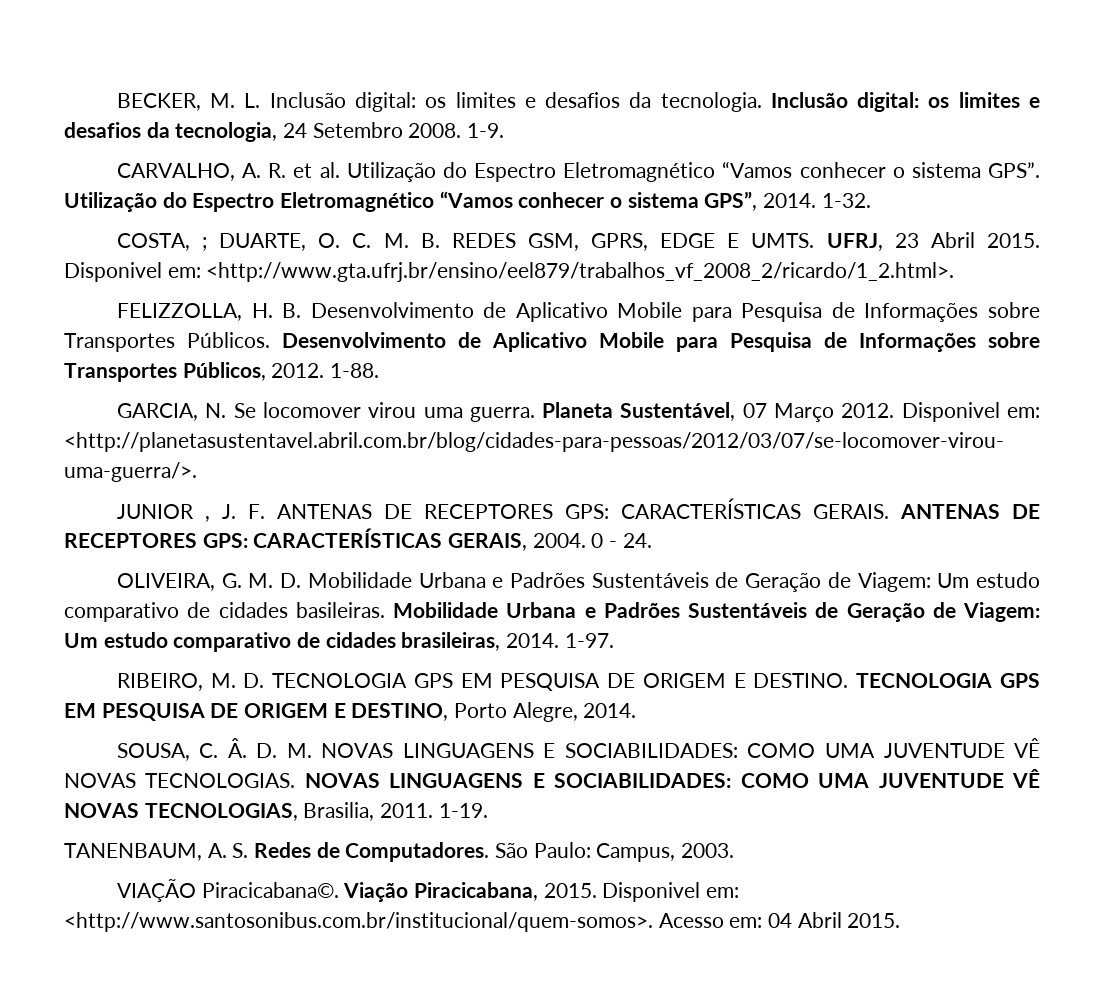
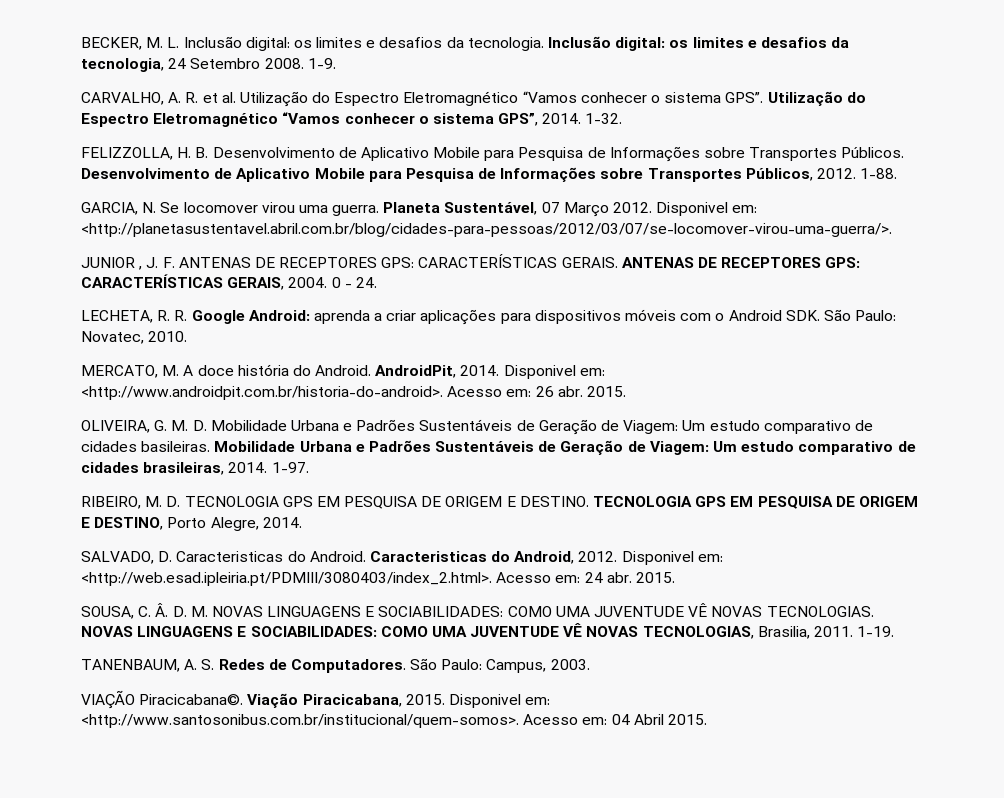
- COSTA, ; DUARTE, O. C. M. B. REDES GSM, GPRS, EDGE E UMTS. UFRJ, 23 Abril 2015. Disponivel em: <http://www.gta.ufrj.br/ensino/eel879/trabalhos_vf_2008_2/ricardo/1_2.html>.
+ LECHETA, R. R. Google Android: aprenda a criar aplicações para dispositivos móveis com o Android SDK. São Paulo: Novatec, 2010.
+ MERCATO, M. A doce história do Android. AndroidPit, 2014. Disponivel em: <http://www.androidpit.com.br/historia-do-android>. Acesso em: 26 abr. 2015.
+ SALVADO, D. Caracteristicas do Android. Caracteristicas do Android, 2012. Disponivel em: <http://web.esad.ipleiria.pt/PDMIII/3080403/index_2.html>. Acesso em: 24 abr. 2015.

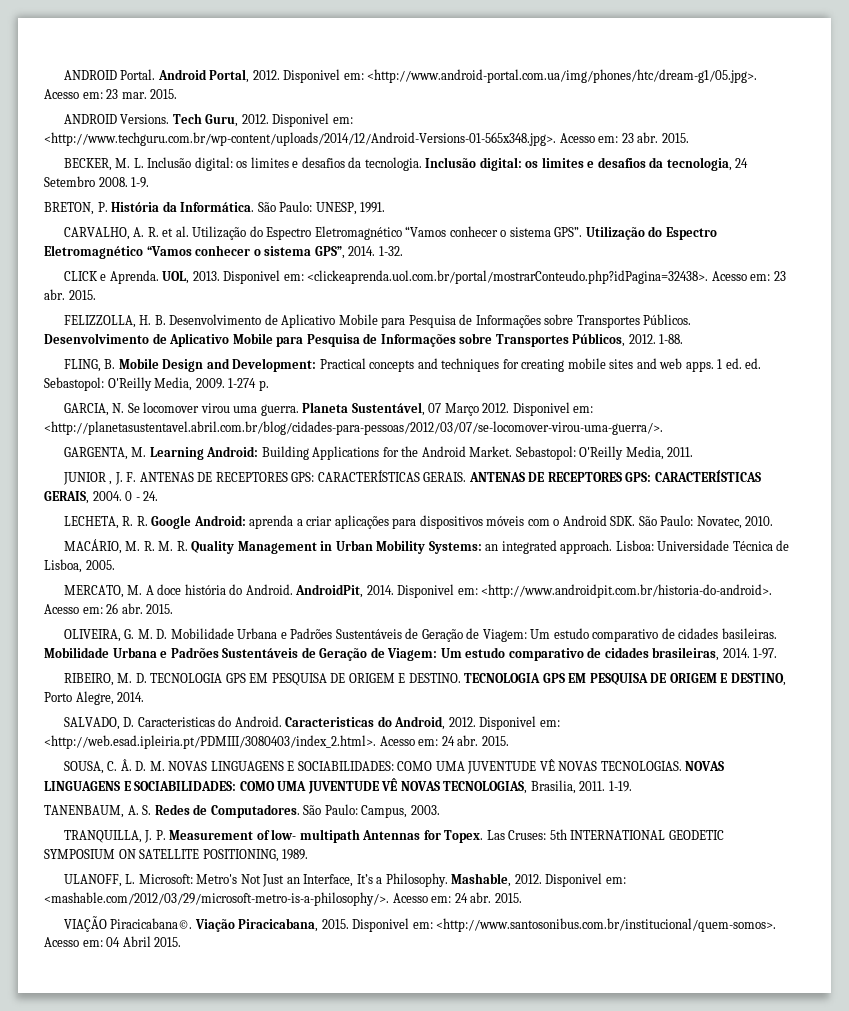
+ ANDROID Portal. Android Portal, 2012. Disponivel em: <http://www.android-portal.com.ua/img/phones/htc/dream-g1/05.jpg>. Acesso em: 23 mar. 2015.
+ ANDROID Versions. Tech Guru, 2012. Disponivel em: <http://www.techguru.com.br/wp-content/uploads/2014/12/Android-Versions-01-565x348.jpg>. Acesso em: 23 abr. 2015.
+ BRETON, P. História da Informática. São Paulo: UNESP, 1991.
+ CLICK e Aprenda. UOL, 2013. Disponivel em: <clickeaprenda.uol.com.br/portal/mostrarConteudo.php?idPagina=32438>. Acesso em: 23 abr. 2015.
+ FLING, B. Mobile Design and Development: Practical concepts and techniques for creating mobile sites and web apps. 1 ed. ed. Sebastopol: O'Reilly Media, 2009. 1-274 p.
+ GARGENTA, M. Learning Android: Building Applications for the Android Market. Sebastopol: O'Reilly Media, 2011.
+ MACÁRIO, M. R. M. R. Quality Management in Urban Mobility Systems: an integrated approach. Lisboa: Universidade Técnica de Lisboa, 2005.
+ TRANQUILLA, J. P. Measurement of low- multipath Antennas for Topex. Las Cruses: 5th INTERNATIONAL GEODETIC SYMPOSIUM ON SATELLITE POSITIONING, 1989.
+ ULANOFF, L. Microsoft: Metro's Not Just an Interface, It’s a Philosophy. Mashable, 2012. Disponivel em: <mashable.com/2012/03/29/microsoft-metro-is-a-philosophy/>. Acesso em: 24 abr. 2015.

